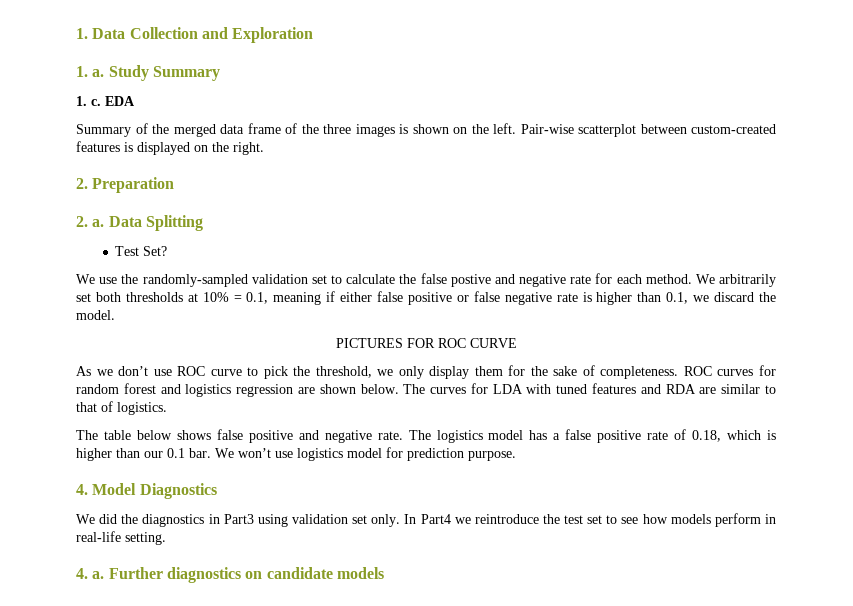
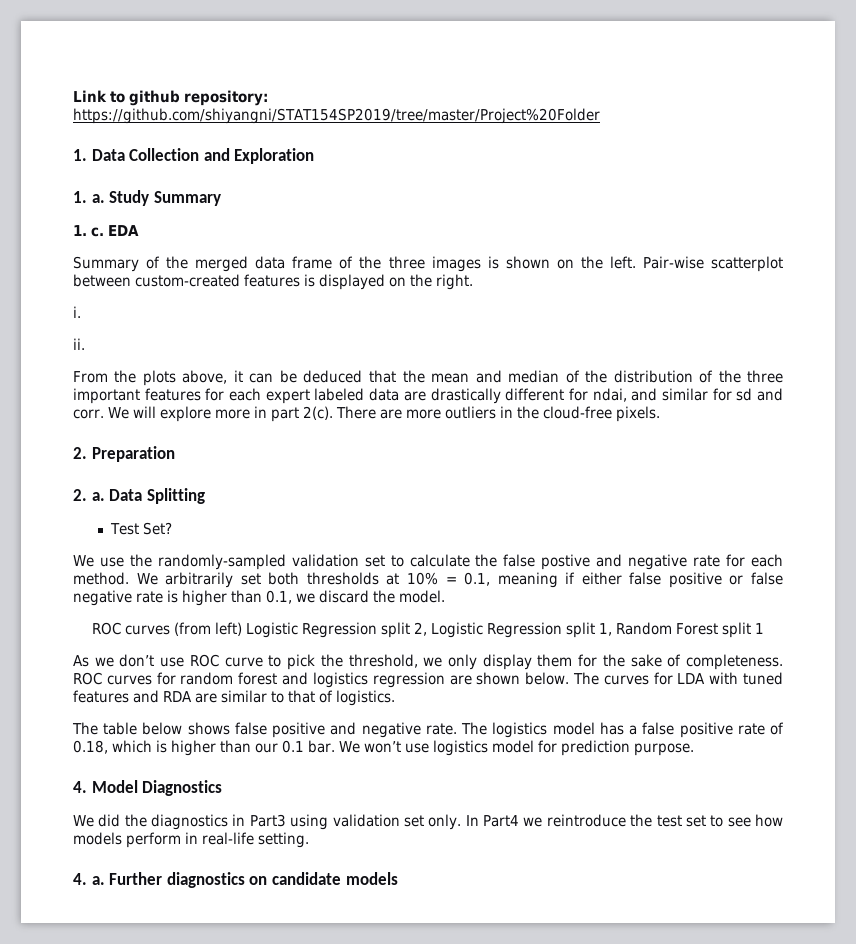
+ Link to github repository: https://github.com/shiyangni/STAT154SP2019/tree/master/Project%20Folder
+ i.
+ ii.
+ From the plots above, it can be deduced that the mean and median of the distribution of the three important features for each expert labeled data are drastically different for ndai, and similar for sd and corr. We will explore more in part 2(c). There are more outliers in the cloud-free pixels.
- PICTURES FOR ROC CURVE
+ ROC curves (from left) Logistic Regression split 2, Logistic Regression split 1, Random Forest split 1

